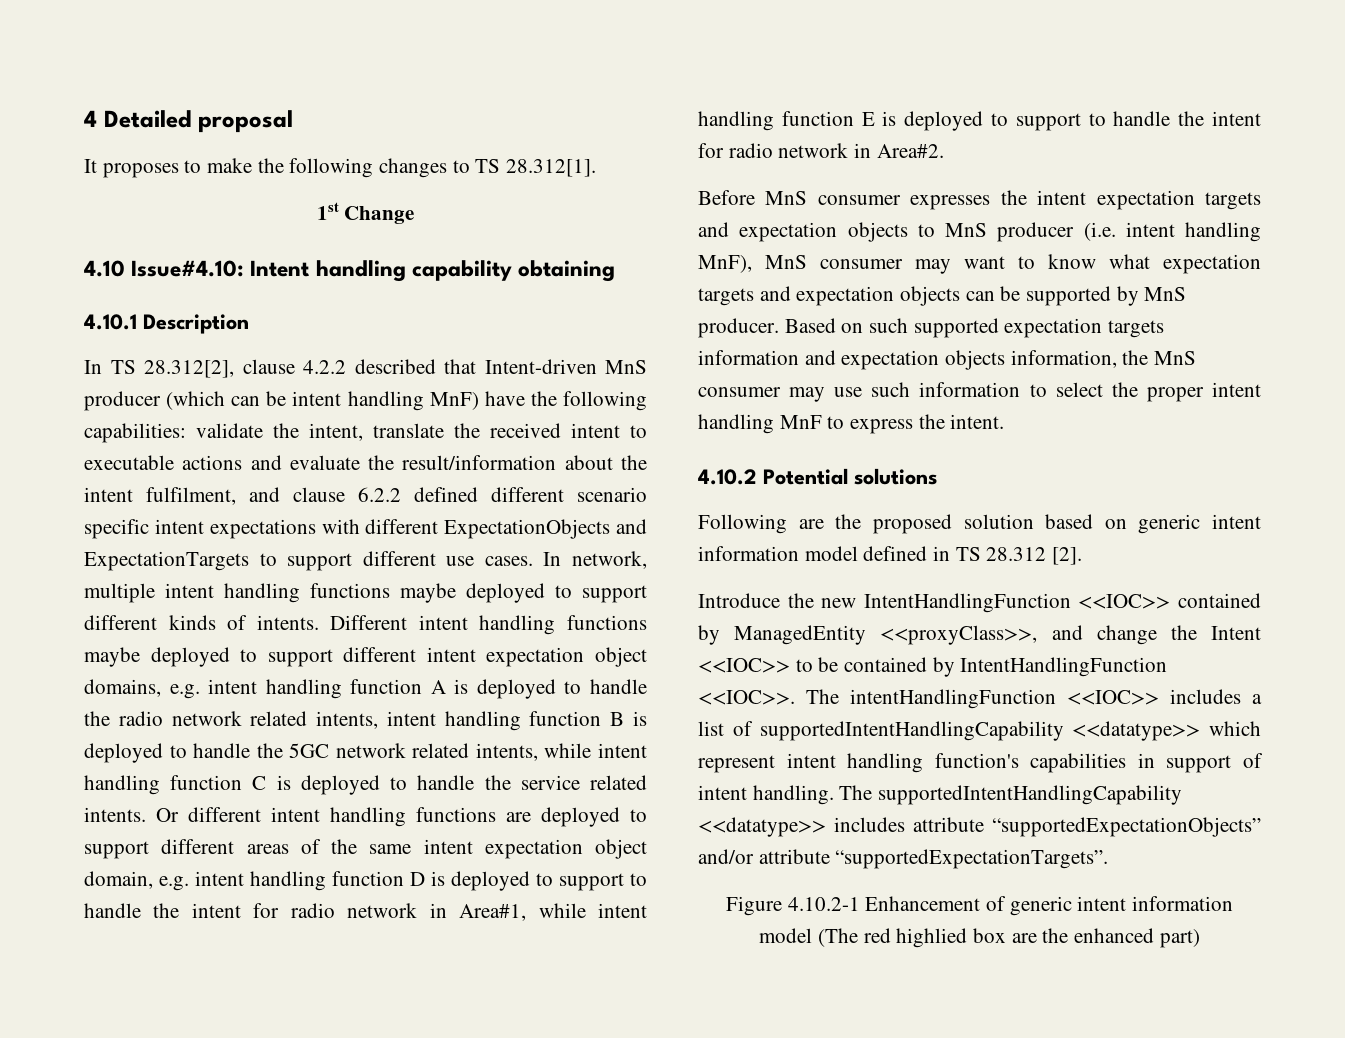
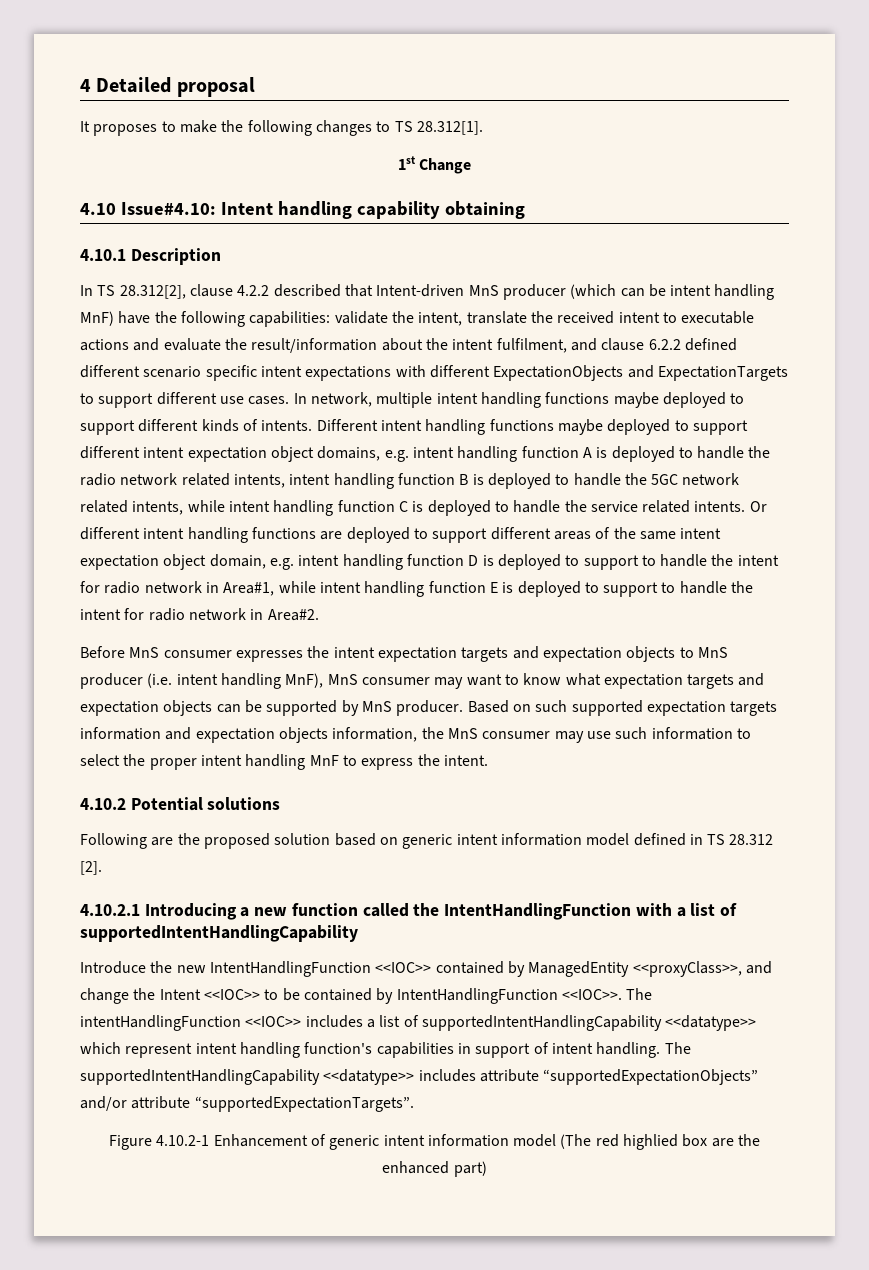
+ 4.10.2.1 Introducing a new function called the IntentHandlingFunction with a list of supportedIntentHandlingCapability

